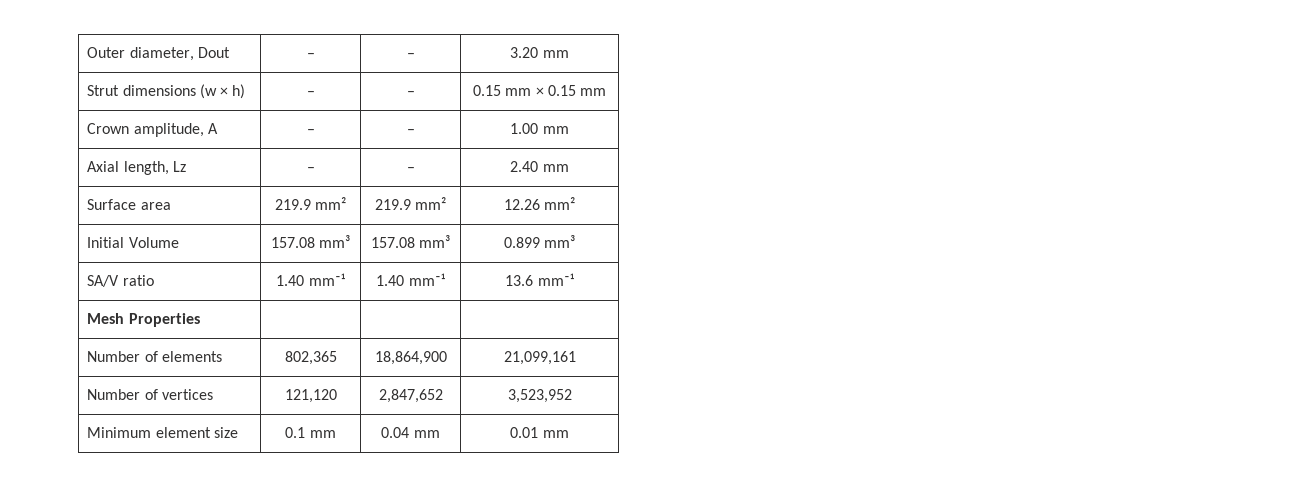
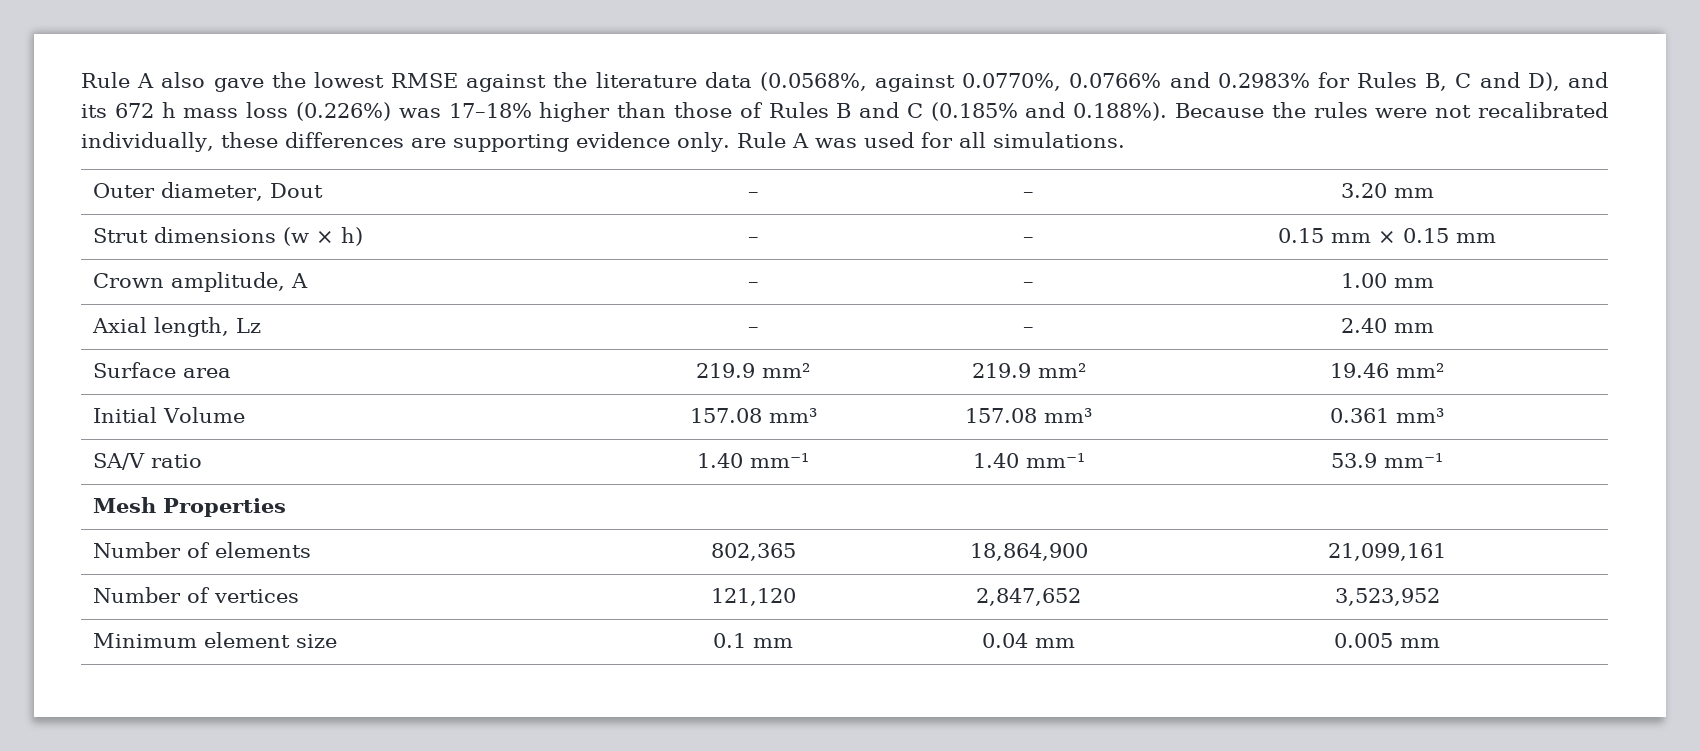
+ Rule A also gave the lowest RMSE against the literature data (0.0568%, against 0.0770%, 0.0766% and 0.2983% for Rules B, C and D), and its 672 h mass loss (0.226%) was 17–18% higher than those of Rules B and C (0.185% and 0.188%). Because the rules were not recalibrated individually, these differences are supporting evidence only. Rule A was used for all simulations.
- Surface area | 219.9 mm² | 219.9 mm² | 12.26 mm²
+ Surface area | 219.9 mm² | 219.9 mm² | 19.46 mm²
- Initial Volume | 157.08 mm³ | 157.08 mm³ | 0.899 mm³
+ Initial Volume | 157.08 mm³ | 157.08 mm³ | 0.361 mm³
- SA/V ratio | 1.40 mm⁻¹ | 1.40 mm⁻¹ | 13.6 mm⁻¹
+ SA/V ratio | 1.40 mm⁻¹ | 1.40 mm⁻¹ | 53.9 mm⁻¹
- Minimum element size | 0.1 mm | 0.04 mm | 0.01 mm
+ Minimum element size | 0.1 mm | 0.04 mm | 0.005 mm

